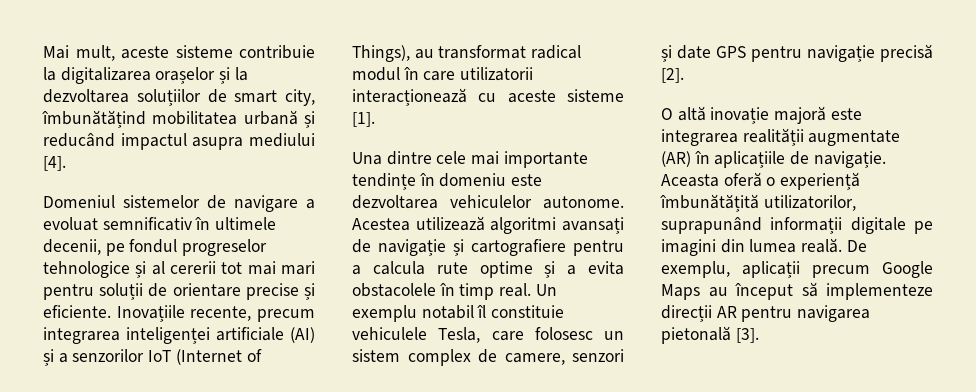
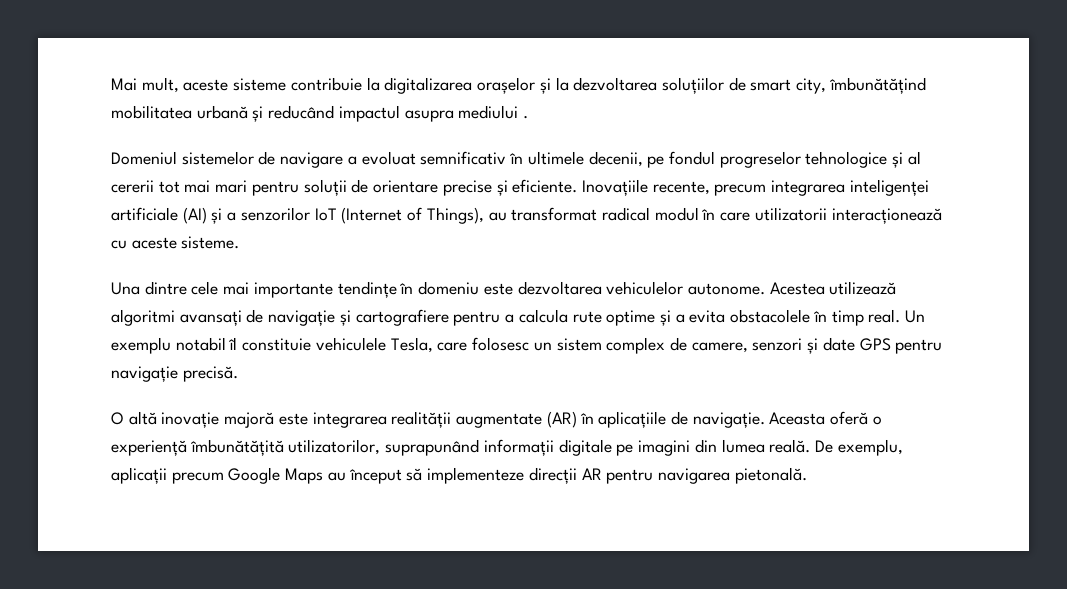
- Mai mult, aceste sisteme contribuie la digitalizarea orașelor și la dezvoltarea soluțiilor de smart city, îmbunătățind mobilitatea urbană și reducând impactul asupra mediului [4].
+ Mai mult, aceste sisteme contribuie la digitalizarea orașelor și la dezvoltarea soluțiilor de smart city, îmbunătățind mobilitatea urbană și reducând impactul asupra mediului .
- Inovațiile recente, precum integrarea inteligenței artificiale (AI) și a senzorilor IoT (Internet of Things), au transformat radical modul în care utilizatorii interacționează cu aceste sisteme [1].
+ Inovațiile recente, precum integrarea inteligenței artificiale (AI) și a senzorilor IoT (Internet of Things), au transformat radical modul în care utilizatorii interacționează cu aceste sisteme.
- Un exemplu notabil îl constituie vehiculele Tesla, care folosesc un sistem complex de camere, senzori și date GPS pentru navigație precisă [2].
+ Un exemplu notabil îl constituie vehiculele Tesla, care folosesc un sistem complex de camere, senzori și date GPS pentru navigație precisă.
- De exemplu, aplicații precum Google Maps au început să implementeze direcții AR pentru navigarea pietonală [3].
+ De exemplu, aplicații precum Google Maps au început să implementeze direcții AR pentru navigarea pietonală.

